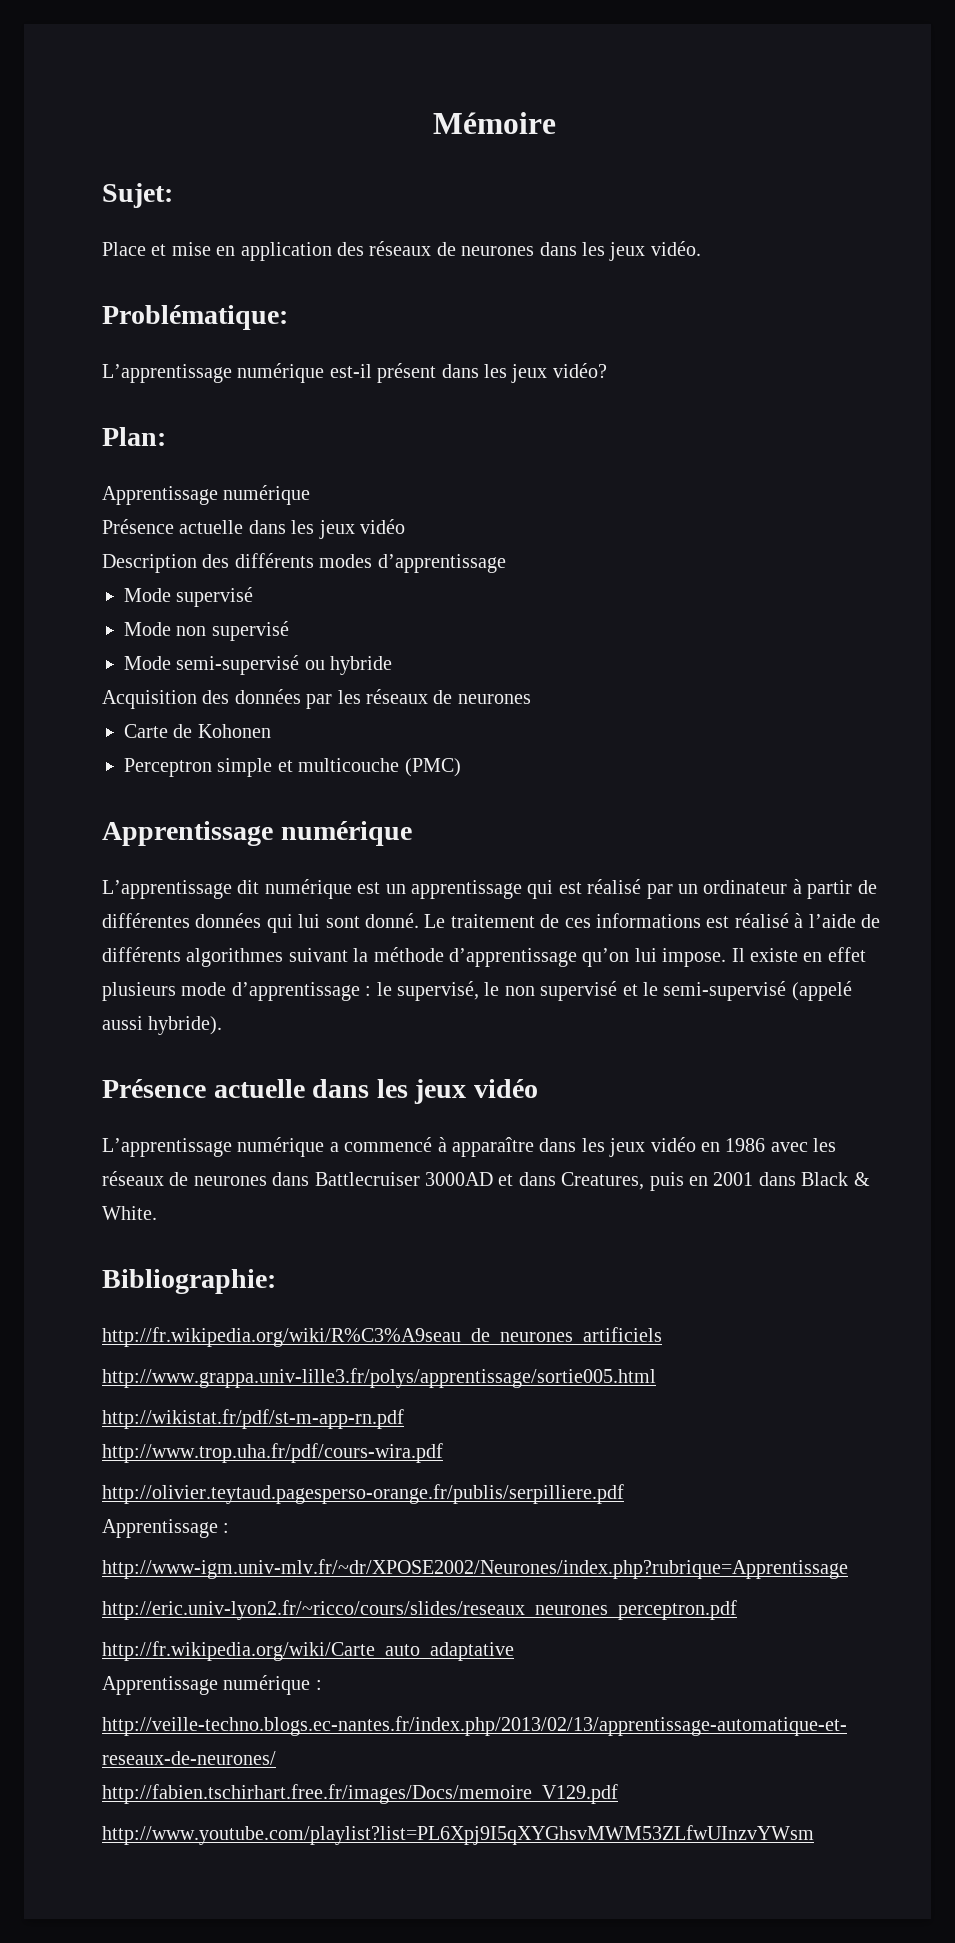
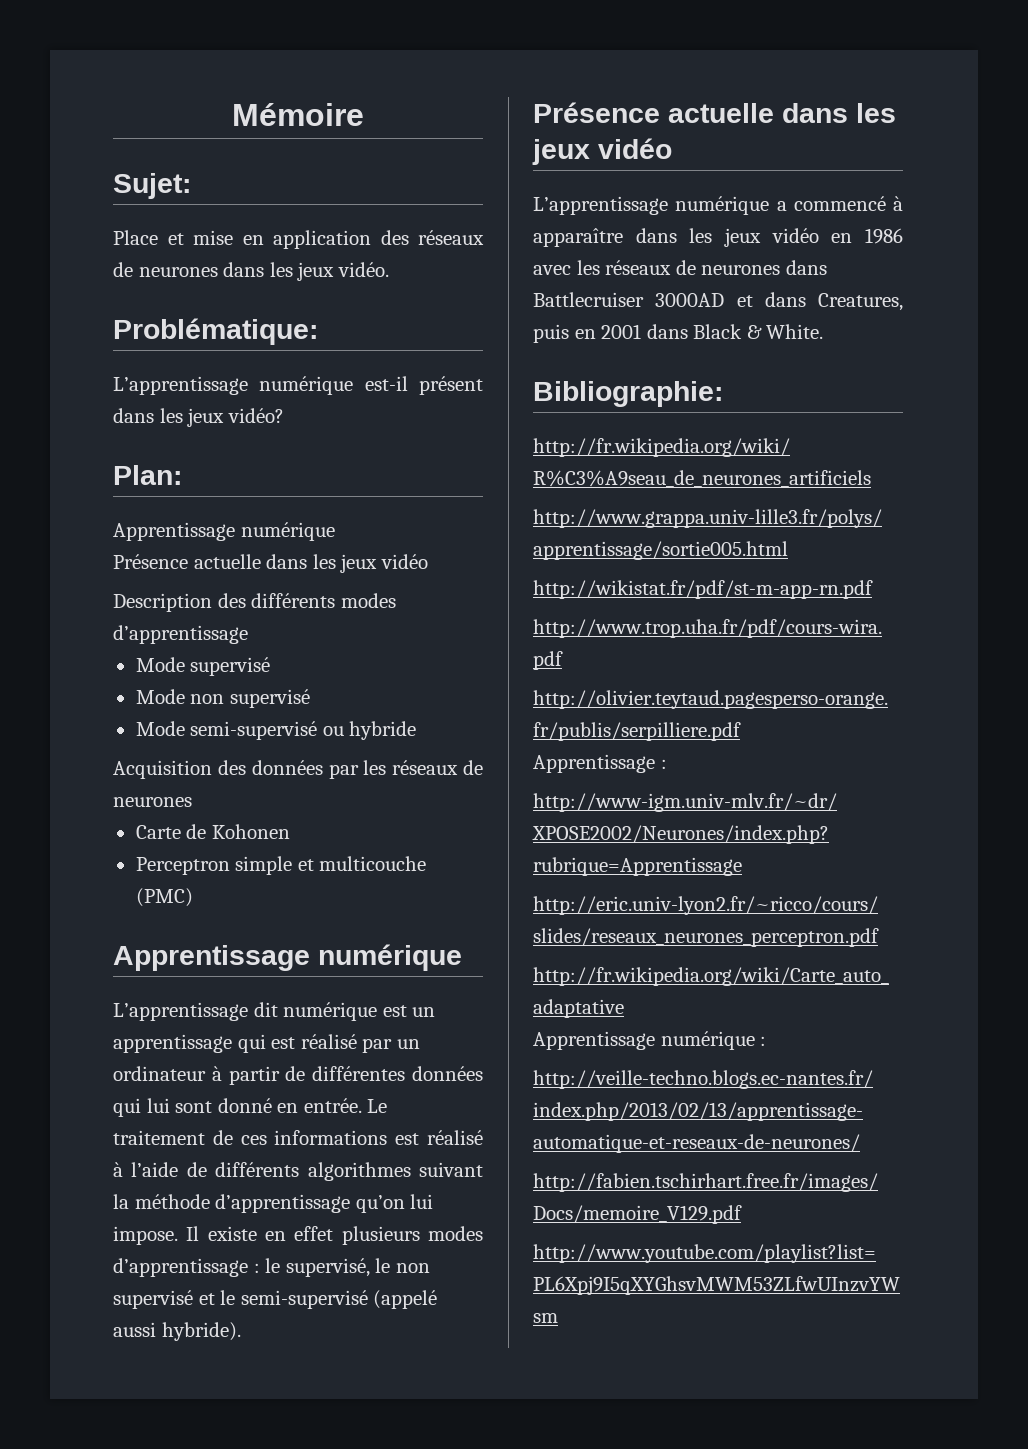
- L’apprentissage dit numérique est un apprentissage qui est réalisé par un ordinateur à partir de différentes données qui lui sont donné.
+ L’apprentissage dit numérique est un apprentissage qui est réalisé par un ordinateur à partir de différentes données qui lui sont donné en entrée.
- Il existe en effet plusieurs mode d’apprentissage : le supervisé, le non supervisé et le semi-supervisé (appelé aussi hybride).
+ Il existe en effet plusieurs modes d’apprentissage : le supervisé, le non supervisé et le semi-supervisé (appelé aussi hybride).

